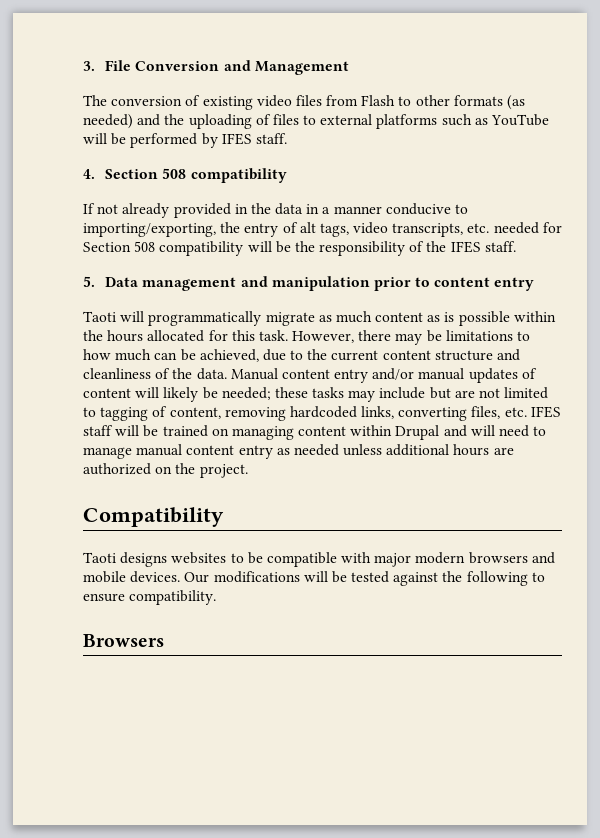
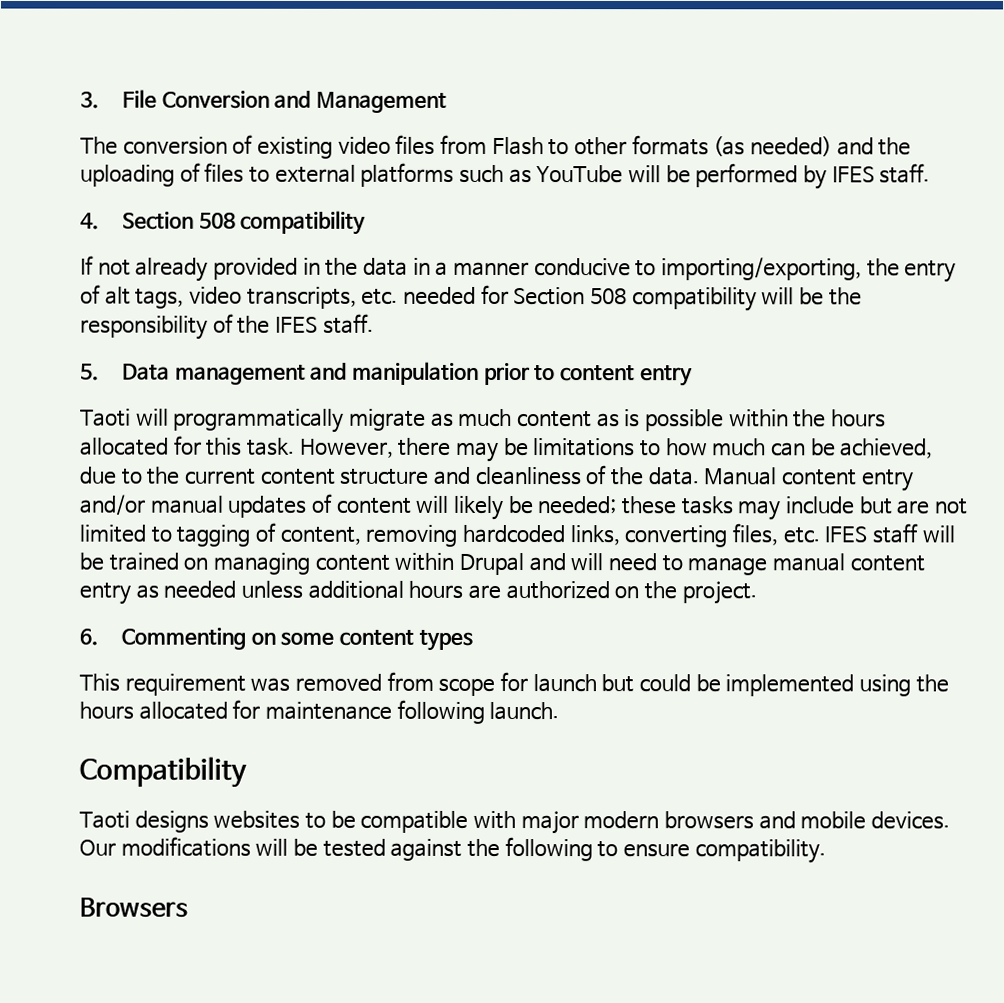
+ 6. Commenting on some content types
+ This requirement was removed from scope for launch but could be implemented using the hours allocated for maintenance following launch.

